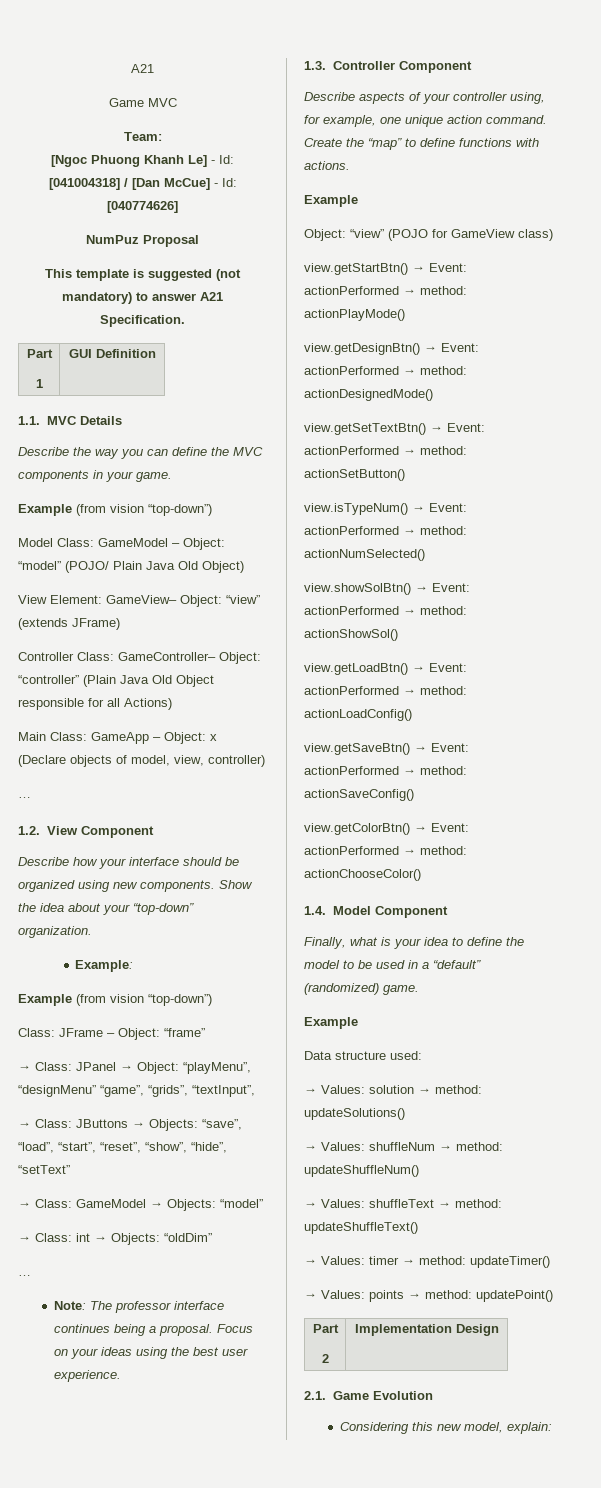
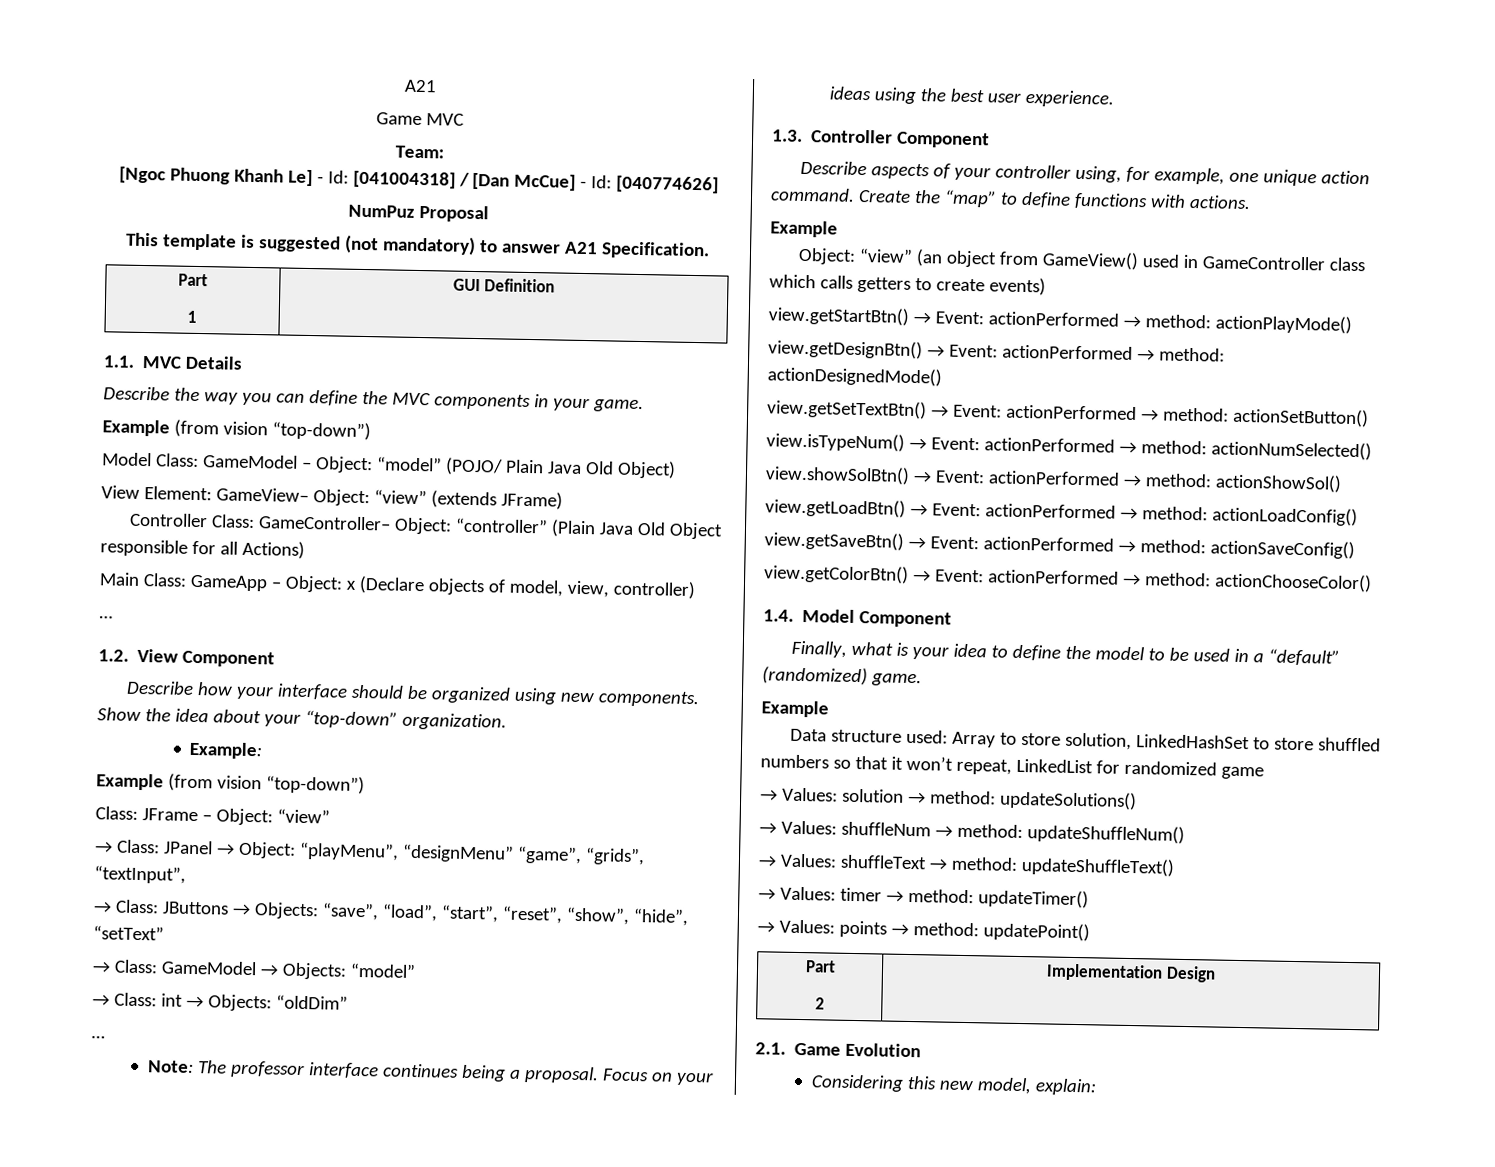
- Class: JFrame – Object: “frame”
+ Class: JFrame – Object: “view”
- Object: “view” (POJO for GameView class)
+ Object: “view” (an object from GameView() used in GameController class which calls getters to create events)
- Data structure used:
+ Data structure used: Array to store solution, LinkedHashSet to store shuffled numbers so that it won’t repeat, LinkedList for randomized game

